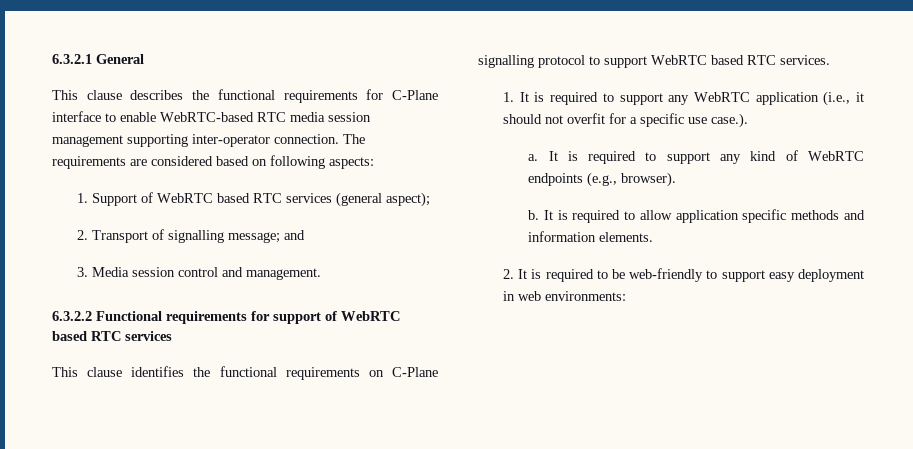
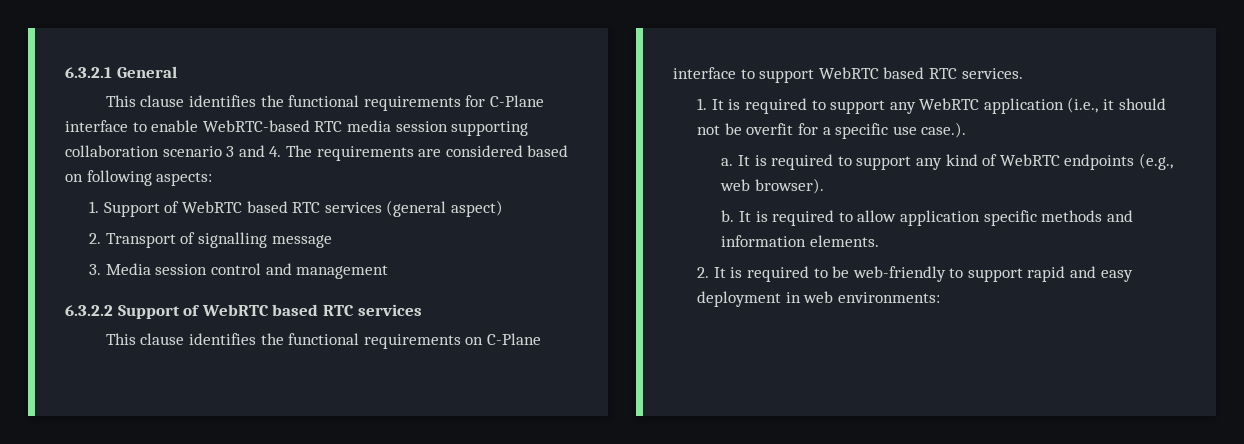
- This clause describes the functional requirements for C-Plane interface to enable WebRTC-based RTC media session management supporting inter-operator connection. The requirements are considered based on following aspects:
+ This clause identifies the functional requirements for C-Plane interface to enable WebRTC-based RTC media session supporting collaboration scenario 3 and 4. The requirements are considered based on following aspects:
- 1. Support of WebRTC based RTC services (general aspect);
+ 1. Support of WebRTC based RTC services (general aspect)
- 2. Transport of signalling message; and
+ 2. Transport of signalling message
- 3. Media session control and management.
+ 3. Media session control and management
- 6.3.2.2 Functional requirements for support of WebRTC based RTC services
+ 6.3.2.2 Support of WebRTC based RTC services
- This clause identifies the functional requirements on C-Plane signalling protocol to support WebRTC based RTC services.
+ This clause identifies the functional requirements on C-Plane interface to support WebRTC based RTC services.
- 1. It is required to support any WebRTC application (i.e., it should not overfit for a specific use case.).
+ 1. It is required to support any WebRTC application (i.e., it should not be overfit for a specific use case.).
- It is required to support any kind of WebRTC endpoints (e.g., browser).
+ It is required to support any kind of WebRTC endpoints (e.g., web browser).
- 2. It is required to be web-friendly to support easy deployment in web environments:
+ 2. It is required to be web-friendly to support rapid and easy deployment in web environments:

